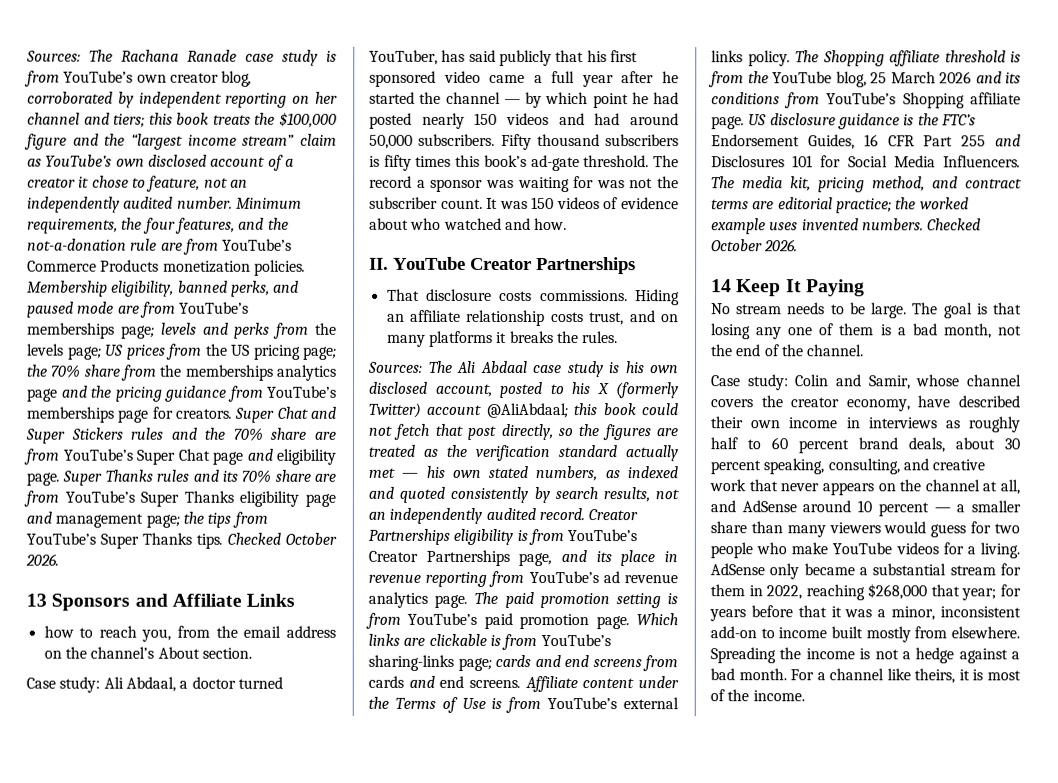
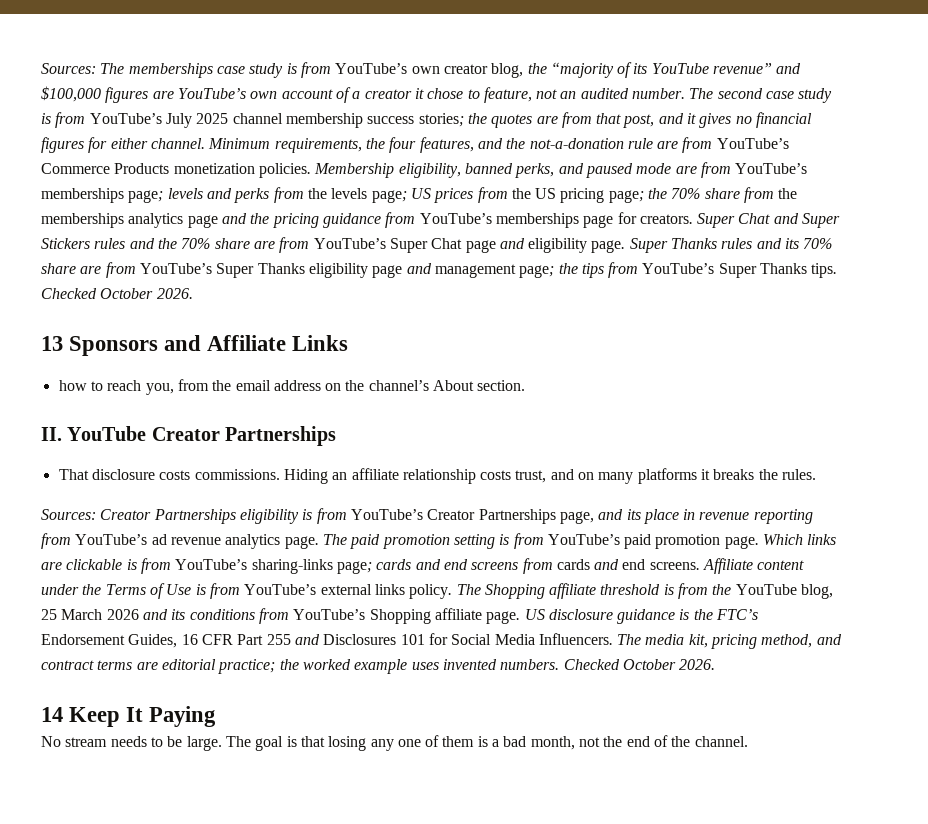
- Sources: The Rachana Ranade case study is from YouTube’s own creator blog, corroborated by independent reporting on her channel and tiers; this book treats the $100,000 figure and the “largest income stream” claim as YouTube’s own disclosed account of a creator it chose to feature, not an independently audited number.
+ Sources: The memberships case study is from YouTube’s own creator blog, the “majority of its YouTube revenue” and $100,000 figures are YouTube’s own account of a creator it chose to feature, not an audited number.
+ The second case study is from YouTube’s July 2025 channel membership success stories; the quotes are from that post, and it gives no financial figures for either channel.
- Case study: Ali Abdaal, a doctor turned YouTuber, has said publicly that his first sponsored video came a full year after he started the channel — by which point he had posted nearly 150 videos and had around 50,000 subscribers. Fifty thousand subscribers is fifty times this book’s ad-gate threshold. The record a sponsor was waiting for was not the subscriber count. It was 150 videos of evidence about who watched and how.
- Sources: The Ali Abdaal case study is his own disclosed account, posted to his X (formerly Twitter) account @AliAbdaal; this book could not fetch that post directly, so the figures are treated as the verification standard actually met — his own stated numbers, as indexed and quoted consistently by search results, not an independently audited record. Creator Partnerships eligibility is from YouTube’s Creator Partnerships page, and its place in revenue reporting from YouTube’s ad revenue analytics page.
+ Sources: Creator Partnerships eligibility is from YouTube’s Creator Partnerships page, and its place in revenue reporting from YouTube’s ad revenue analytics page.
- Case study: Colin and Samir, whose channel covers the creator economy, have described their own income in interviews as roughly half to 60 percent brand deals, about 30 percent speaking, consulting, and creative work that never appears on the channel at all, and AdSense around 10 percent — a smaller share than many viewers would guess for two people who make YouTube videos for a living. AdSense only became a substantial stream for them in 2022, reaching $268,000 that year; for years before that it was a minor, inconsistent add-on to income built mostly from elsewhere. Spreading the income is not a hedge against a bad month. For a channel like theirs, it is most of the income.

